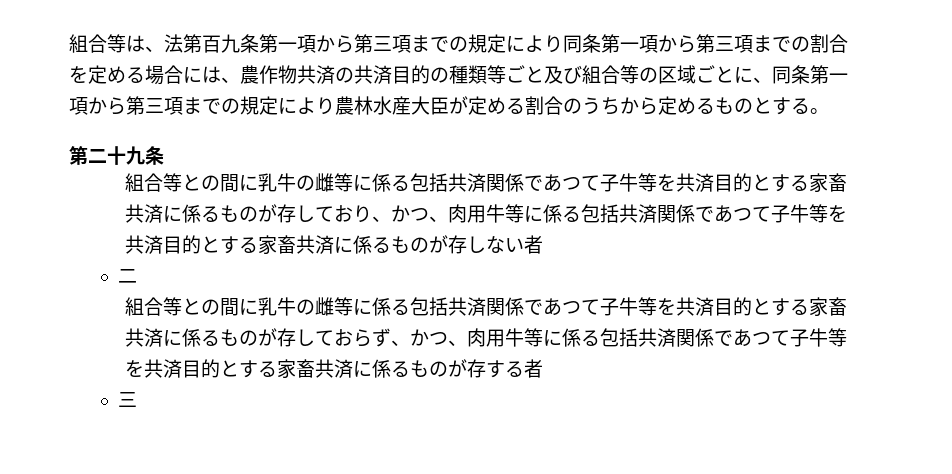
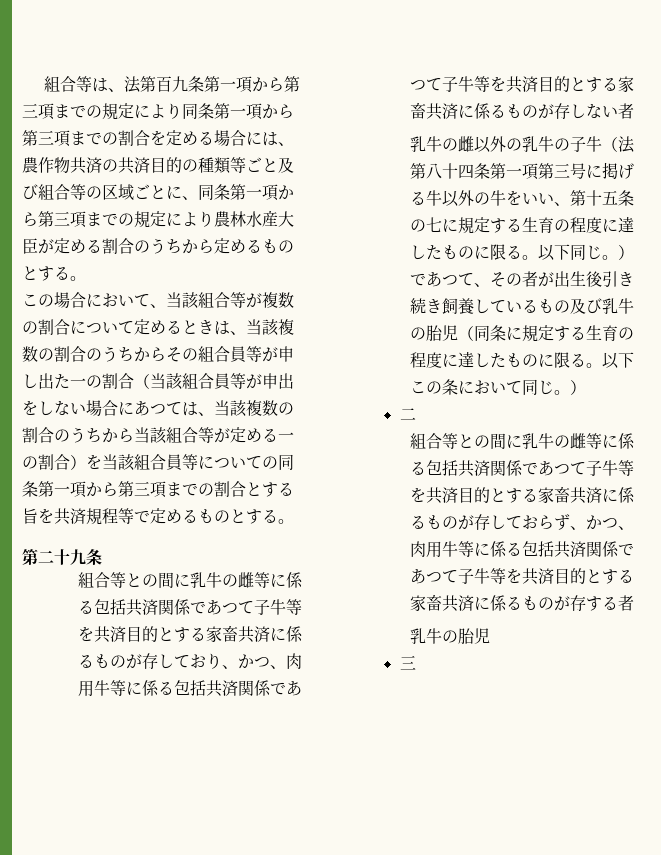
+ この場合において、当該組合等が複数の割合について定めるときは、当該複数の割合のうちからその組合員等が申し出た一の割合（当該組合員等が申出をしない場合にあつては、当該複数の割合のうちから当該組合等が定める一の割合）を当該組合員等についての同条第一項から第三項までの割合とする旨を共済規程等で定めるものとする。
+ 乳牛の雌以外の乳牛の子牛（法第八十四条第一項第三号に掲げる牛以外の牛をいい、第十五条の七に規定する生育の程度に達したものに限る。以下同じ。）であつて、その者が出生後引き続き飼養しているもの及び乳牛の胎児（同条に規定する生育の程度に達したものに限る。以下この条において同じ。）
  組合等との間に乳牛の雌等に係る包括共済関係であつて子牛等を共済目的とする家畜共済に係るものが存しておらず、かつ、肉用牛等に係る包括共済関係であつて子牛等を共済目的とする家畜共済に係るものが存する者
+ 乳牛の胎児

